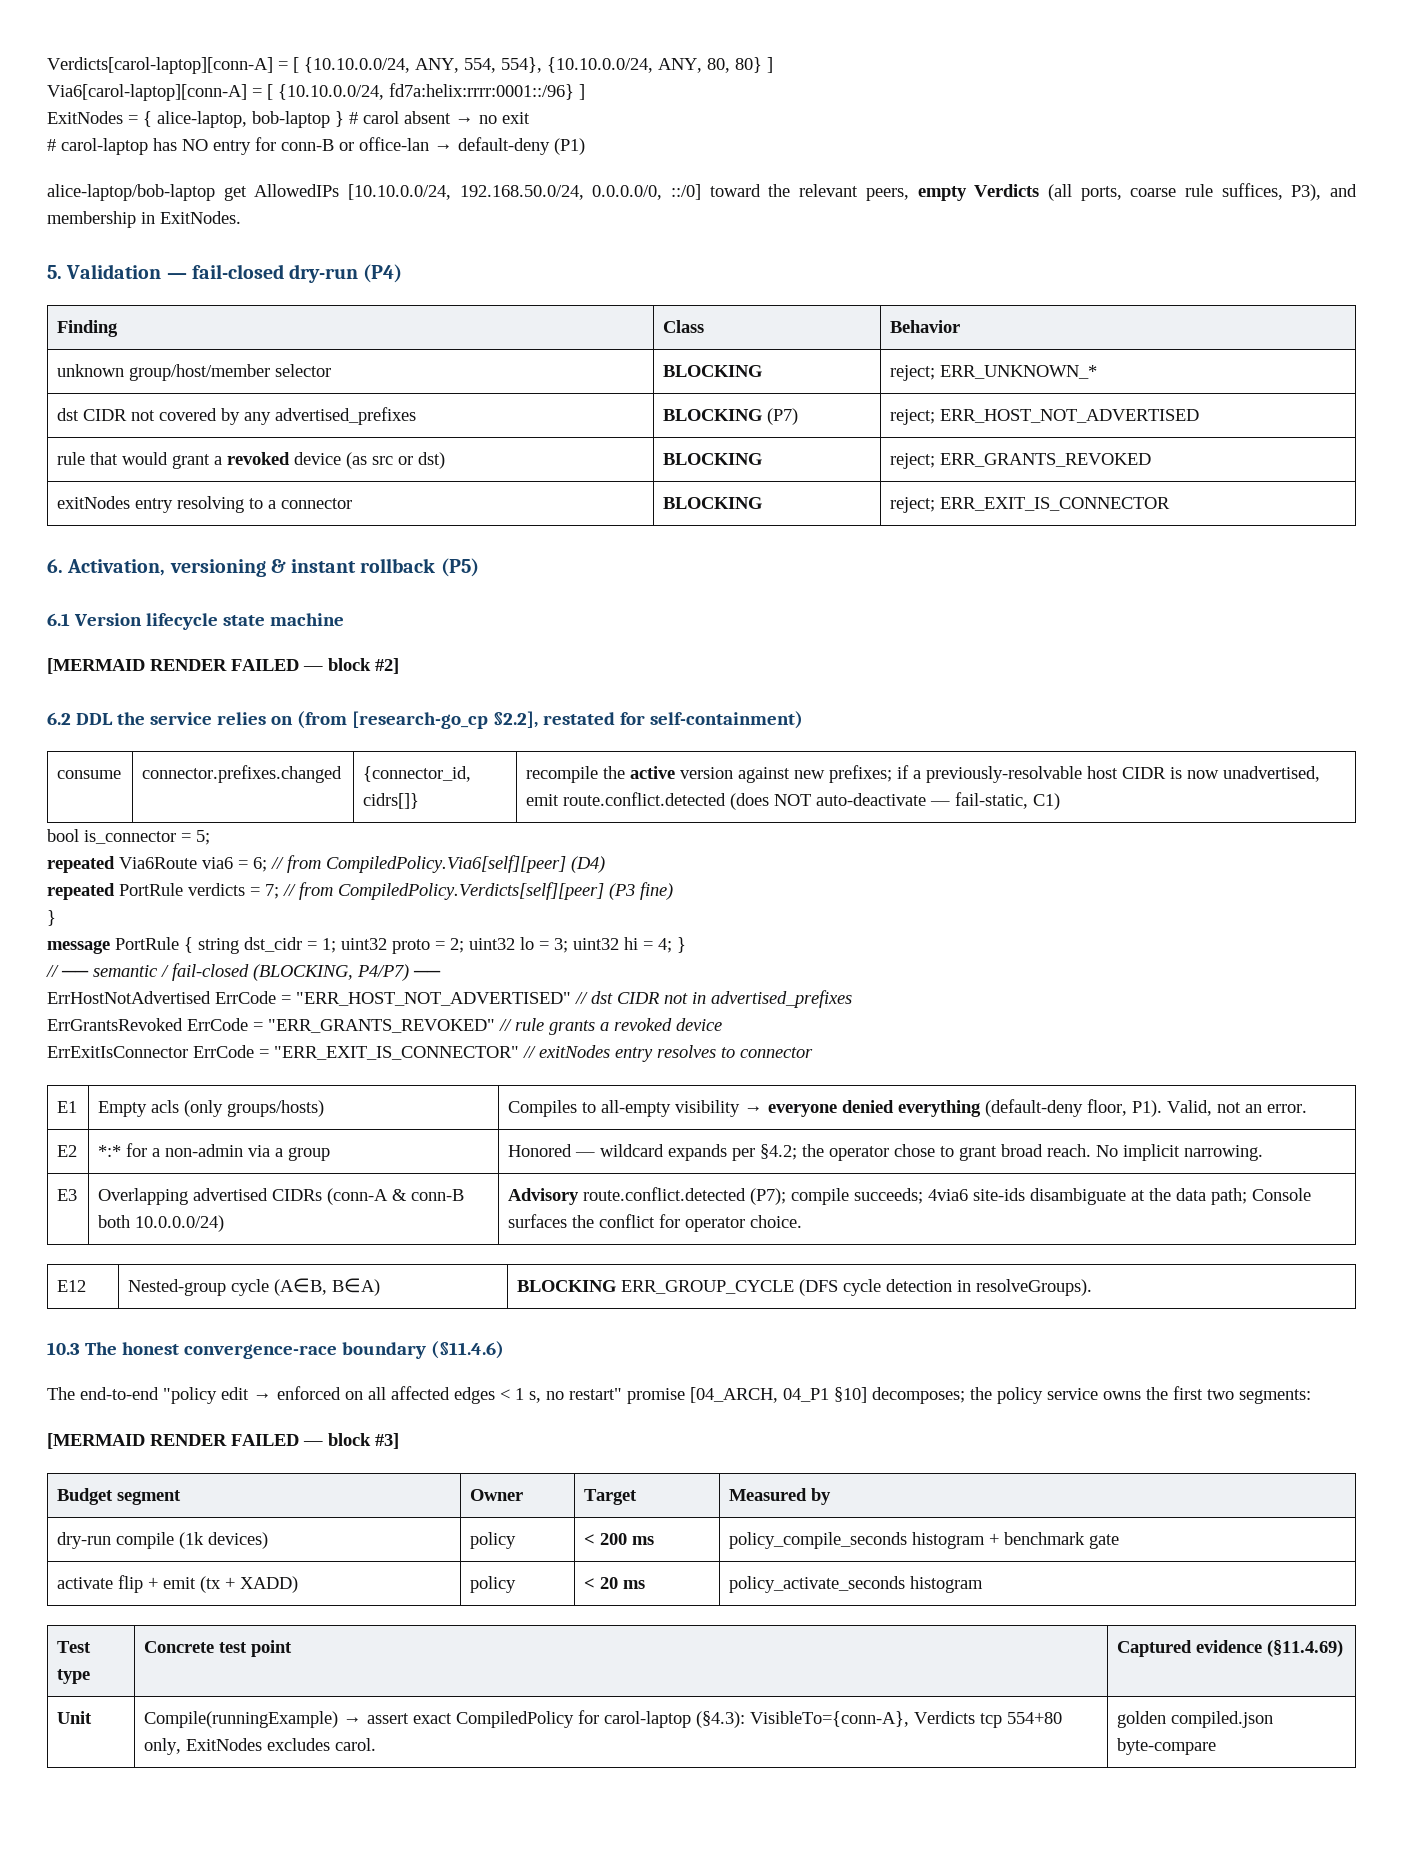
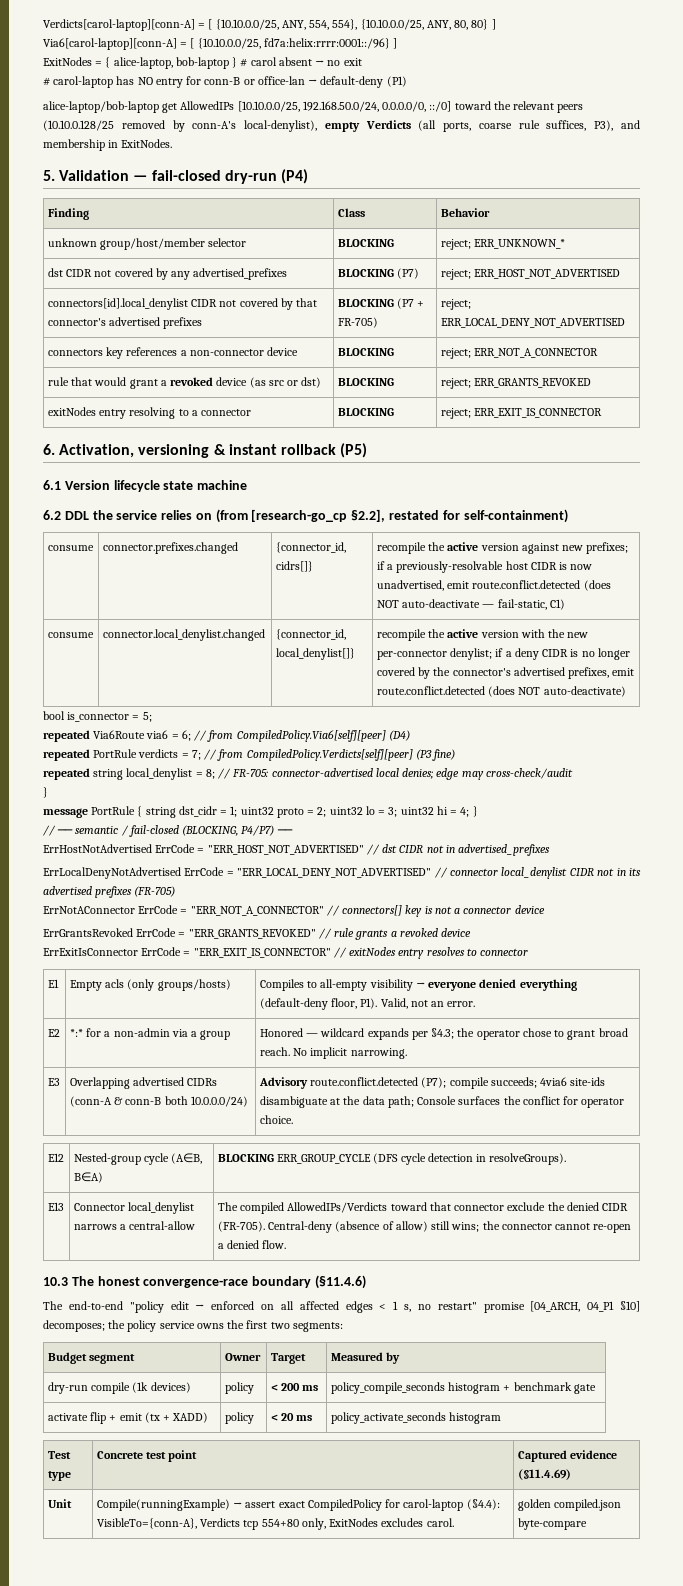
- Verdicts[carol-laptop][conn-A] = [ {10.10.0.0/24, ANY, 554, 554}, {10.10.0.0/24, ANY, 80, 80} ]
+ Verdicts[carol-laptop][conn-A] = [ {10.10.0.0/25, ANY, 554, 554}, {10.10.0.0/25, ANY, 80, 80} ]
- Via6[carol-laptop][conn-A] = [ {10.10.0.0/24, fd7a:helix:rrrr:0001::/96} ]
+ Via6[carol-laptop][conn-A] = [ {10.10.0.0/25, fd7a:helix:rrrr:0001::/96} ]
- alice-laptop/bob-laptop get AllowedIPs [10.10.0.0/24, 192.168.50.0/24, 0.0.0.0/0, ::/0] toward the relevant peers, empty Verdicts (all ports, coarse rule suffices, P3), and membership in ExitNodes.
+ alice-laptop/bob-laptop get AllowedIPs [10.10.0.0/25, 192.168.50.0/24, 0.0.0.0/0, ::/0] toward the relevant peers (10.10.0.128/25 removed by conn-A's local-denylist), empty Verdicts (all ports, coarse rule suffices, P3), and membership in ExitNodes.
+ connectors[id].local_denylist CIDR not covered by that connector's advertised prefixes | BLOCKING (P7 + FR-705) | reject; ERR_LOCAL_DENY_NOT_ADVERTISED
+ connectors key references a non-connector device | BLOCKING | reject; ERR_NOT_A_CONNECTOR
- [MERMAID RENDER FAILED — block #2]
+ consume | connector.local_denylist.changed | {connector_id, local_denylist[]} | recompile the active version with the new per-connector denylist; if a deny CIDR is no longer covered by the connector's advertised prefixes, emit route.conflict.detected (does NOT auto-deactivate)
+ repeated string local_denylist = 8; // FR-705: connector-advertised local denies; edge may cross-check/audit
+ ErrLocalDenyNotAdvertised ErrCode = "ERR_LOCAL_DENY_NOT_ADVERTISED" // connector local_denylist CIDR not in its advertised prefixes (FR-705)
+ ErrNotAConnector ErrCode = "ERR_NOT_A_CONNECTOR" // connectors[] key is not a connector device
- E2 | *:* for a non-admin via a group | Honored — wildcard expands per §4.2; the operator chose to grant broad reach. No implicit narrowing.
+ E2 | *:* for a non-admin via a group | Honored — wildcard expands per §4.3; the operator chose to grant broad reach. No implicit narrowing.
+ E13 | Connector local_denylist narrows a central-allow | The compiled AllowedIPs/Verdicts toward that connector exclude the denied CIDR (FR-705). Central-deny (absence of allow) still wins; the connector cannot re-open a denied flow.
- [MERMAID RENDER FAILED — block #3]
- Unit | Compile(runningExample) → assert exact CompiledPolicy for carol-laptop (§4.3): VisibleTo={conn-A}, Verdicts tcp 554+80 only, ExitNodes excludes carol. | golden compiled.json byte-compare
+ Unit | Compile(runningExample) → assert exact CompiledPolicy for carol-laptop (§4.4): VisibleTo={conn-A}, Verdicts tcp 554+80 only, ExitNodes excludes carol. | golden compiled.json byte-compare

